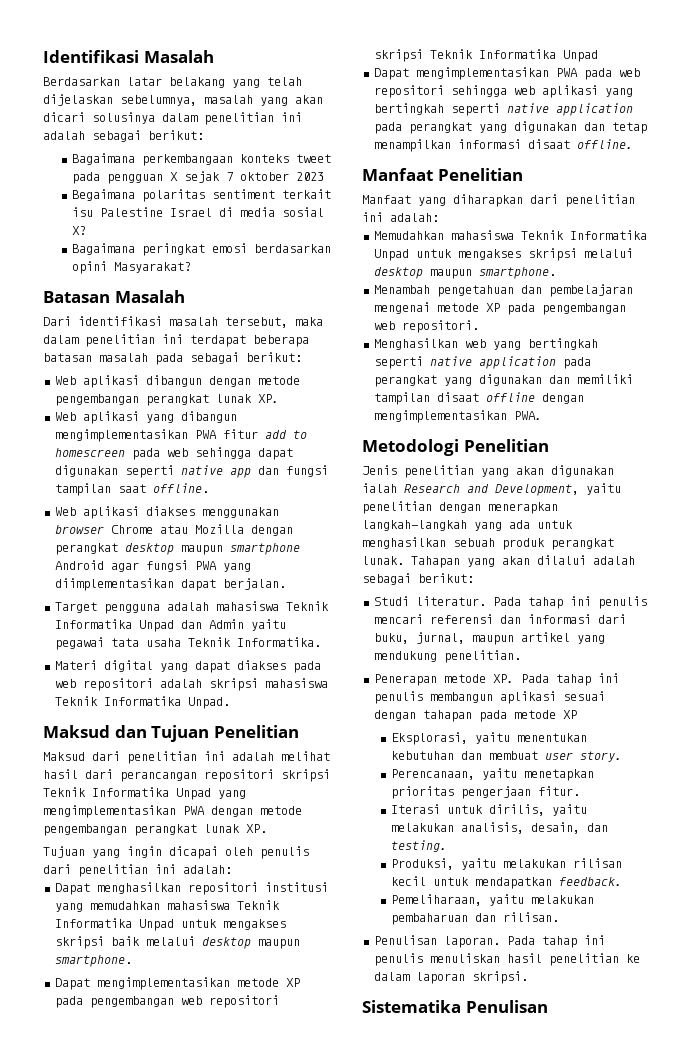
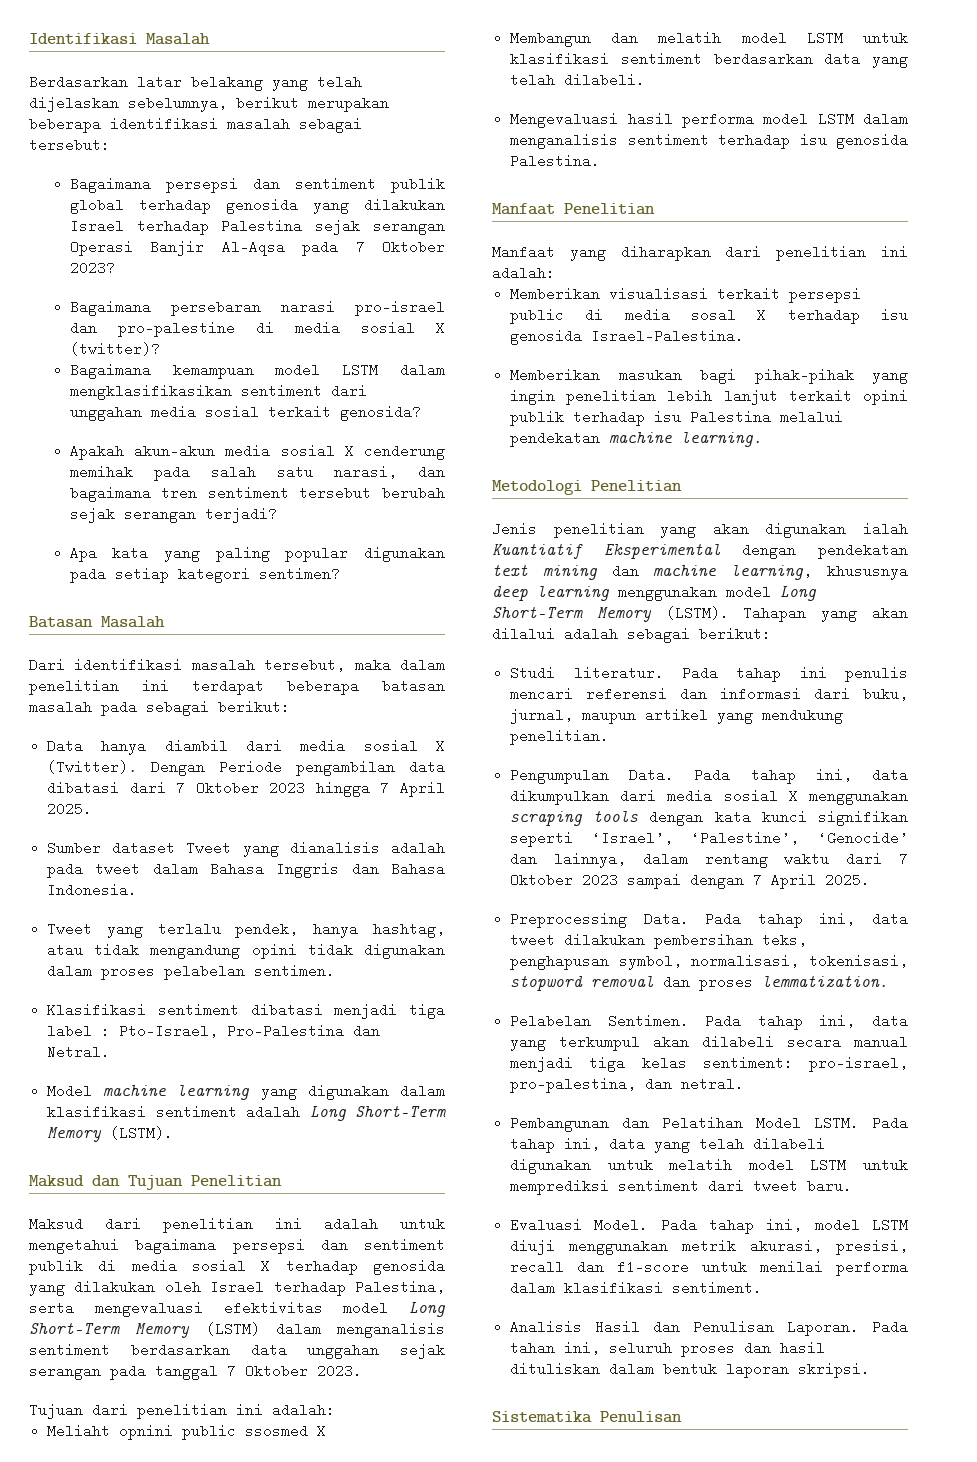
- Berdasarkan latar belakang yang telah dijelaskan sebelumnya, masalah yang akan dicari solusinya dalam penelitian ini adalah sebagai berikut:
- Bagaimana perkembangaan konteks tweet pada pengguan X sejak 7 oktober 2023
- Begaimana polaritas sentiment terkait isu Palestine Israel di media sosial X?
- Bagaimana peringkat emosi berdasarkan opini Masyarakat?
+ Berdasarkan latar belakang yang telah dijelaskan sebelumnya, berikut merupakan beberapa identifikasi masalah sebagai tersebut:
+ Bagaimana persepsi dan sentiment publik global terhadap genosida yang dilakukan Israel terhadap Palestina sejak serangan Operasi Banjir Al-Aqsa pada 7 Oktober 2023?
+ Bagaimana persebaran narasi pro-israel dan pro-palestine di media sosial X (twitter)?
+ Bagaimana kemampuan model LSTM dalam mengklasifikasikan sentiment dari unggahan media sosial terkait genosida?
+ Apakah akun-akun media sosial X cenderung memihak pada salah satu narasi, dan bagaimana tren sentiment tersebut berubah sejak serangan terjadi?
+ Apa kata yang paling popular digunakan pada setiap kategori sentimen?
- Web aplikasi dibangun dengan metode pengembangan perangkat lunak XP.
- Web aplikasi yang dibangun mengimplementasikan PWA fitur add to homescreen pada web sehingga dapat digunakan seperti native app dan fungsi tampilan saat offline.
- Web aplikasi diakses menggunakan browser Chrome atau Mozilla dengan perangkat desktop maupun smartphone Android agar fungsi PWA yang diimplementasikan dapat berjalan.
- Target pengguna adalah mahasiswa Teknik Informatika Unpad dan Admin yaitu pegawai tata usaha Teknik Informatika.
- Materi digital yang dapat diakses pada web repositori adalah skripsi mahasiswa Teknik Informatika Unpad.
+ Data hanya diambil dari media sosial X (Twitter). Dengan Periode pengambilan data dibatasi dari 7 Oktober 2023 hingga 7 April 2025.
+ Sumber dataset Tweet yang dianalisis adalah pada tweet dalam Bahasa Inggris dan Bahasa Indonesia.
+ Tweet yang terlalu pendek, hanya hashtag, atau tidak mengandung opini tidak digunakan dalam proses pelabelan sentimen.
+ Klasifikasi sentiment dibatasi menjadi tiga label : Pto-Israel, Pro-Palestina dan Netral.
+ Model machine learning yang digunakan dalam klasifikasi sentiment adalah Long Short-Term Memory (LSTM).
- Maksud dari penelitian ini adalah melihat hasil dari perancangan repositori skripsi Teknik Informatika Unpad yang mengimplementasikan PWA dengan metode pengembangan perangkat lunak XP.
- Tujuan yang ingin dicapai oleh penulis dari penelitian ini adalah:
- Dapat menghasilkan repositori institusi yang memudahkan mahasiswa Teknik Informatika Unpad untuk mengakses skripsi baik melalui desktop maupun smartphone.
- Dapat mengimplementasikan metode XP pada pengembangan web repositori skripsi Teknik Informatika Unpad
- Dapat mengimplementasikan PWA pada web repositori sehingga web aplikasi yang bertingkah seperti native application pada perangkat yang digunakan dan tetap menampilkan informasi disaat offline.
+ Maksud dari penelitian ini adalah untuk mengetahui bagaimana persepsi dan sentiment publik di media sosial X terhadap genosida yang dilakukan oleh Israel terhadap Palestina, serta mengevaluasi efektivitas model Long Short-Term Memory (LSTM) dalam menganalisis sentiment berdasarkan data unggahan sejak serangan pada tanggal 7 Oktober 2023.
+ Tujuan dari penelitian ini adalah:
+ Meliaht opnini public ssosmed X
+ Membangun dan melatih model LSTM untuk klasifikasi sentiment berdasarkan data yang telah dilabeli.
+ Mengevaluasi hasil performa model LSTM dalam menganalisis sentiment terhadap isu genosida Palestina.
- Memudahkan mahasiswa Teknik Informatika Unpad untuk mengakses skripsi melalui desktop maupun smartphone.
- Menambah pengetahuan dan pembelajaran mengenai metode XP pada pengembangan web repositori.
- Menghasilkan web yang bertingkah seperti native application pada perangkat yang digunakan dan memiliki tampilan disaat offline dengan mengimplementasikan PWA.
+ Memberikan visualisasi terkait persepsi public di media sosal X terhadap isu genosida Israel-Palestina.
+ Memberikan masukan bagi pihak-pihak yang ingin penelitian lebih lanjut terkait opini publik terhadap isu Palestina melalui pendekatan machine learning.
- Jenis penelitian yang akan digunakan ialah Research and Development, yaitu penelitian dengan menerapkan langkah-langkah yang ada untuk menghasilkan sebuah produk perangkat lunak.
+ Jenis penelitian yang akan digunakan ialah Kuantiatif Eksperimental dengan pendekatan text mining dan machine learning, khususnya deep learning menggunakan model Long Short-Term Memory (LSTM).
- Penerapan metode XP. Pada tahap ini penulis membangun aplikasi sesuai dengan tahapan pada metode XP
- Eksplorasi, yaitu menentukan kebutuhan dan membuat user story.
- Perencanaan, yaitu menetapkan prioritas pengerjaan fitur.
- Iterasi untuk dirilis, yaitu melakukan analisis, desain, dan testing.
- Produksi, yaitu melakukan rilisan kecil untuk mendapatkan feedback.
- Pemeliharaan, yaitu melakukan pembaharuan dan rilisan.
- Penulisan laporan. Pada tahap ini penulis menuliskan hasil penelitian ke dalam laporan skripsi.
+ Pengumpulan Data. Pada tahap ini, data dikumpulkan dari media sosial X menggunakan scraping tools dengan kata kunci signifikan seperti ‘Israel’, ‘Palestine’, ‘Genocide’ dan lainnya, dalam rentang waktu dari 7 Oktober 2023 sampai dengan 7 April 2025.
+ Preprocessing Data. Pada tahap ini, data tweet dilakukan pembersihan teks, penghapusan symbol, normalisasi, tokenisasi, stopword removal dan proses lemmatization.
+ Pelabelan Sentimen. Pada tahap ini, data yang terkumpul akan dilabeli secara manual menjadi tiga kelas sentiment: pro-israel, pro-palestina, dan netral.
+ Pembangunan dan Pelatihan Model LSTM. Pada tahap ini, data yang telah dilabeli digunakan untuk melatih model LSTM untuk memprediksi sentiment dari tweet baru.
+ Evaluasi Model. Pada tahap ini, model LSTM diuji menggunakan metrik akurasi, presisi, recall dan f1-score untuk menilai performa dalam klasifikasi sentiment.
+ Analisis Hasil dan Penulisan Laporan. Pada tahan ini, seluruh proses dan hasil dituliskan dalam bentuk laporan skripsi.

